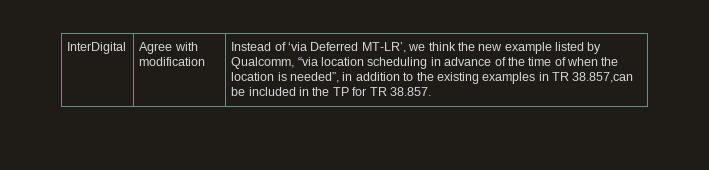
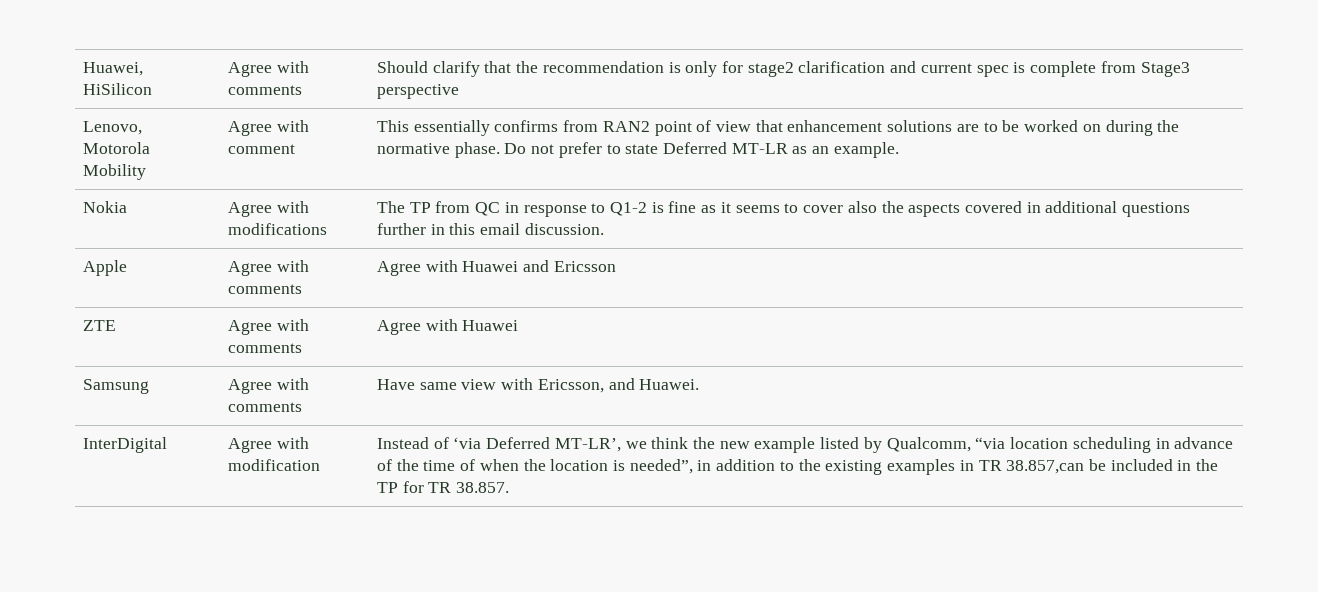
+ Huawei, HiSilicon | Agree with comments | Should clarify that the recommendation is only for stage2 clarification and current spec is complete from Stage3 perspective
+ Lenovo, Motorola Mobility | Agree with comment | This essentially confirms from RAN2 point of view that enhancement solutions are to be worked on during the normative phase. Do not prefer to state Deferred MT-LR as an example.
+ Nokia | Agree with modifications | The TP from QC in response to Q1-2 is fine as it seems to cover also the aspects covered in additional questions further in this email discussion.
+ Apple | Agree with comments | Agree with Huawei and Ericsson
+ ZTE | Agree with comments | Agree with Huawei
+ Samsung | Agree with comments | Have same view with Ericsson, and Huawei.

